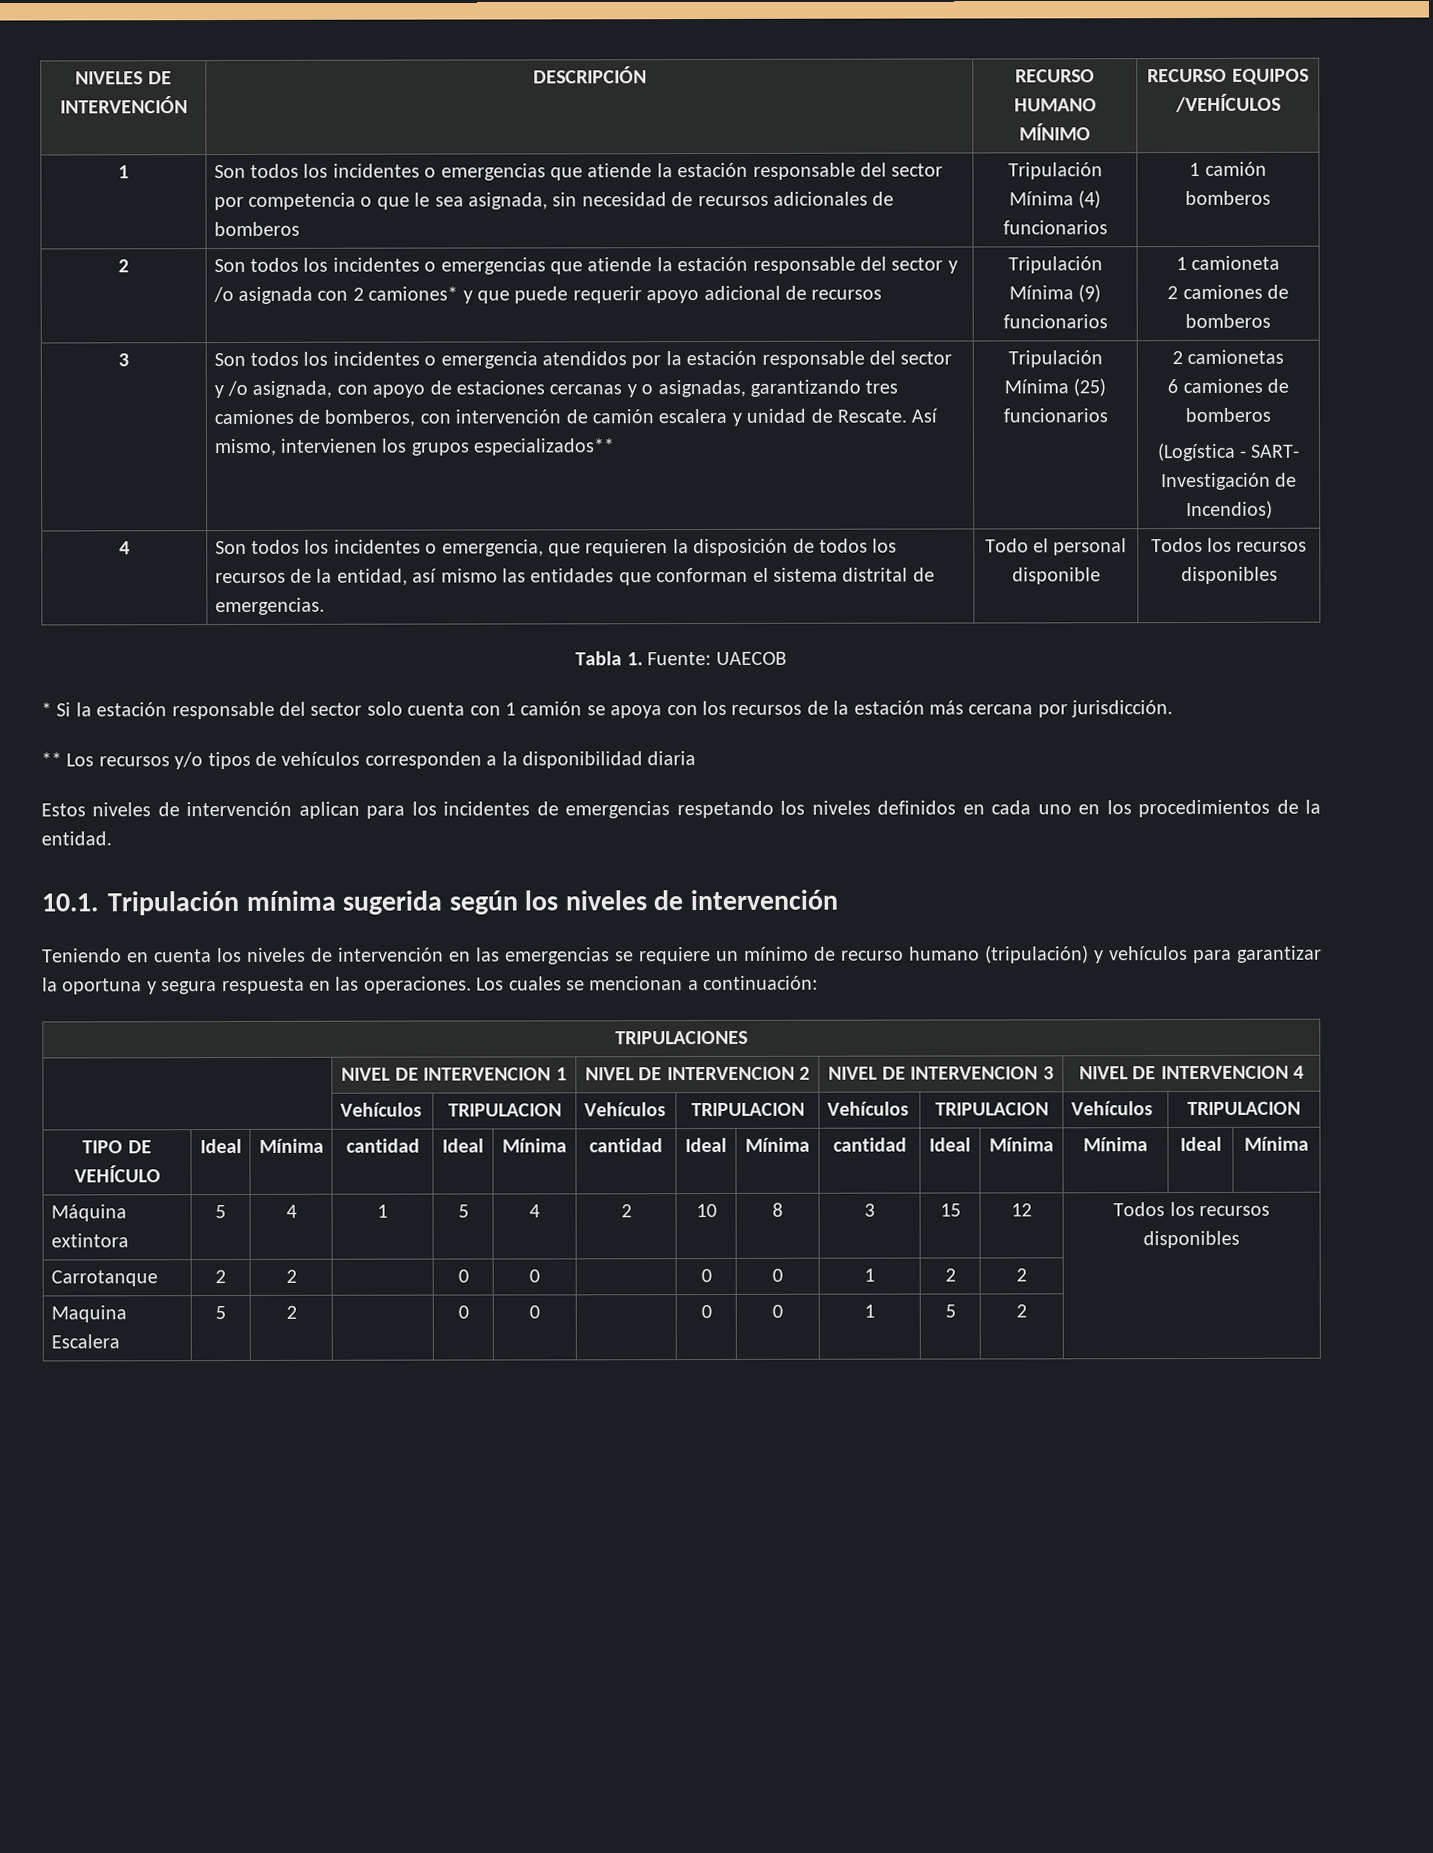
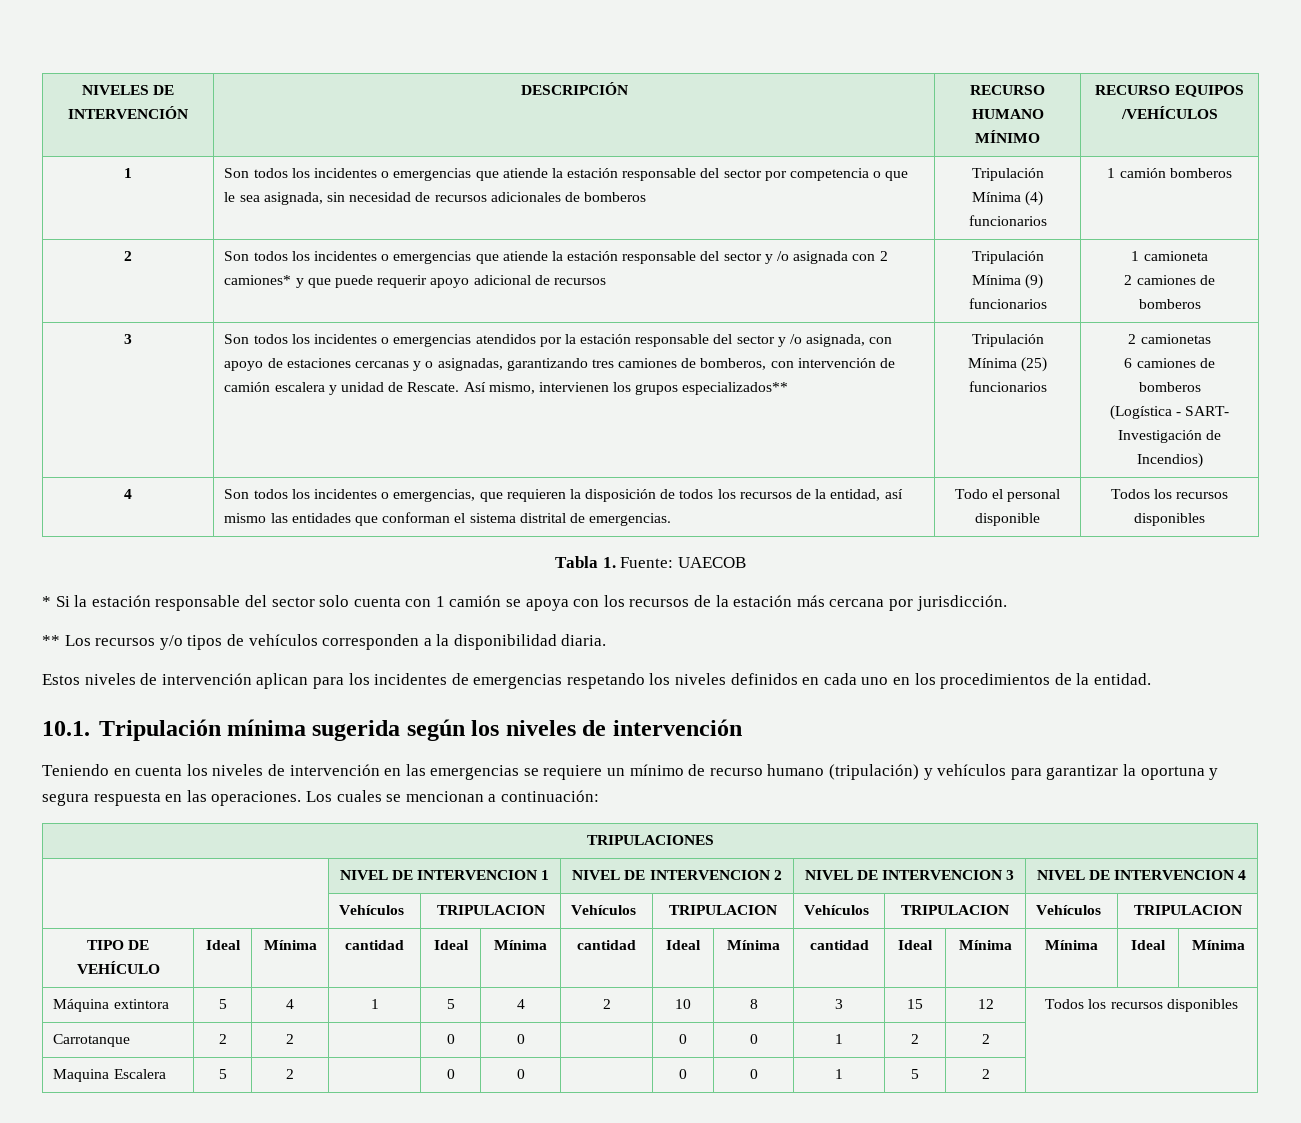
- Son todos los incidentes o emergencia atendidos por la estación responsable del sector y /o asignada, con apoyo de estaciones cercanas y o asignadas, garantizando tres camiones de bomberos, con intervención de camión escalera y unidad de Rescate.
+ Son todos los incidentes o emergencias atendidos por la estación responsable del sector y /o asignada, con apoyo de estaciones cercanas y o asignadas, garantizando tres camiones de bomberos, con intervención de camión escalera y unidad de Rescate.
- 4 | Son todos los incidentes o emergencia, que requieren la disposición de todos los recursos de la entidad, así mismo las entidades que conforman el sistema distrital de emergencias. | Todo el personal disponible | Todos los recursos disponibles
+ 4 | Son todos los incidentes o emergencias, que requieren la disposición de todos los recursos de la entidad, así mismo las entidades que conforman el sistema distrital de emergencias. | Todo el personal disponible | Todos los recursos disponibles
- ** Los recursos y/o tipos de vehículos corresponden a la disponibilidad diaria
+ ** Los recursos y/o tipos de vehículos corresponden a la disponibilidad diaria.

